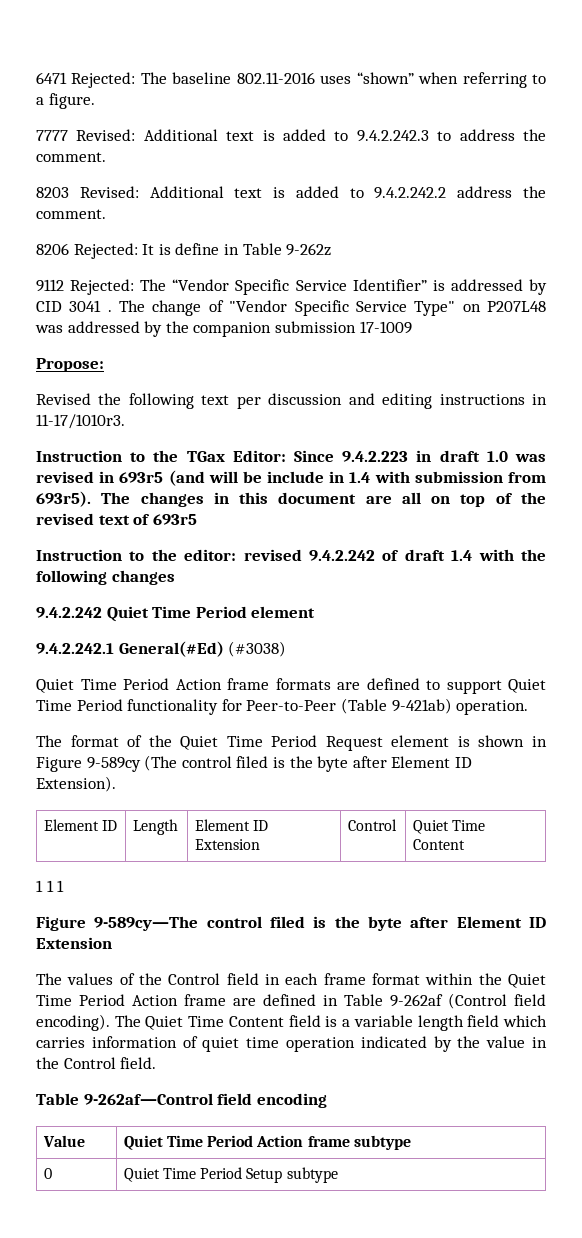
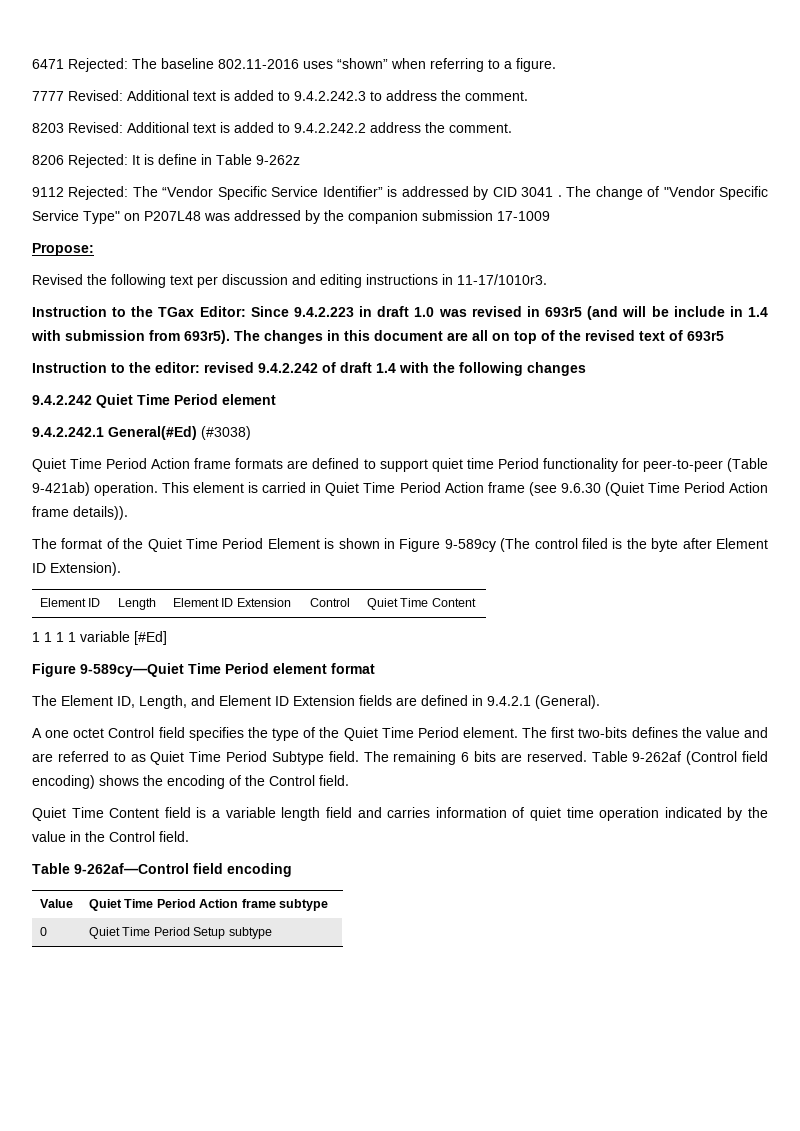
- Quiet Time Period Action frame formats are defined to support Quiet Time Period functionality for Peer-to-Peer (Table 9-421ab) operation.
+ Quiet Time Period Action frame formats are defined to support quiet time Period functionality for peer-to-peer (Table 9-421ab) operation. This element is carried in Quiet Time Period Action frame (see 9.6.30 (Quiet Time Period Action frame details)).
- The format of the Quiet Time Period Request element is shown in Figure 9-589cy (The control filed is the byte after Element ID Extension).
+ The format of the Quiet Time Period Element is shown in Figure 9-589cy (The control filed is the byte after Element ID Extension).
- 1 1 1
- Figure 9-589cy—The control filed is the byte after Element ID Extension
- The values of the Control field in each frame format within the Quiet Time Period Action frame are defined in Table 9-262af (Control field encoding). The Quiet Time Content field is a variable length field which carries information of quiet time operation indicated by the value in the Control field.
+ 1 1 1 1 variable [#Ed]
+ Figure 9-589cy—Quiet Time Period element format
+ The Element ID, Length, and Element ID Extension fields are defined in 9.4.2.1 (General).
+ A one octet Control field specifies the type of the Quiet Time Period element. The first two-bits defines the value and are referred to as Quiet Time Period Subtype field. The remaining 6 bits are reserved. Table 9-262af (Control field encoding) shows the encoding of the Control field.
+ Quiet Time Content field is a variable length field and carries information of quiet time operation indicated by the value in the Control field.

